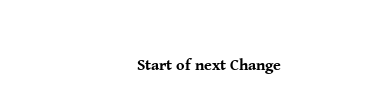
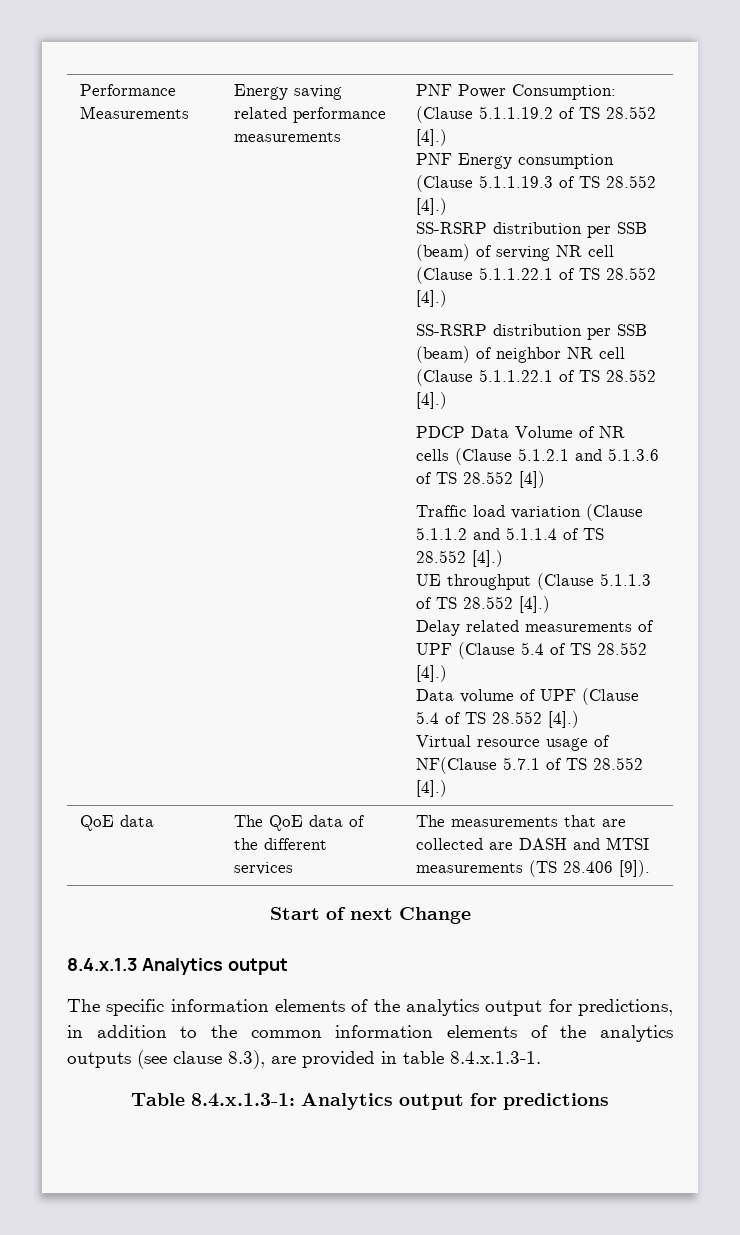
+ Performance Measurements | Energy saving related performance measurements | PNF Power Consumption: (Clause 5.1.1.19.2 of TS 28.552 [4].)
+ PNF Energy consumption (Clause 5.1.1.19.3 of TS 28.552 [4].)
+ SS-RSRP distribution per SSB (beam) of serving NR cell (Clause 5.1.1.22.1 of TS 28.552 [4].)
+ SS-RSRP distribution per SSB (beam) of neighbor NR cell (Clause 5.1.1.22.1 of TS 28.552 [4].)
+ PDCP Data Volume of NR cells (Clause 5.1.2.1 and 5.1.3.6 of TS 28.552 [4])
+ Traffic load variation (Clause 5.1.1.2 and 5.1.1.4 of TS 28.552 [4].)
+ UE throughput (Clause 5.1.1.3 of TS 28.552 [4].)
+ Delay related measurements of UPF (Clause 5.4 of TS 28.552 [4].)
+ Data volume of UPF (Clause 5.4 of TS 28.552 [4].)
+ Virtual resource usage of NF(Clause 5.7.1 of TS 28.552 [4].)
+ QoE data | The QoE data of the different services | The measurements that are collected are DASH and MTSI measurements (TS 28.406 [9]).
  Start of next Change
+ 8.4.x.1.3 Analytics output
+ The specific information elements of the analytics output for predictions, in addition to the common information elements of the analytics outputs (see clause 8.3), are provided in table 8.4.x.1.3-1.
+ Table 8.4.x.1.3-1: Analytics output for predictions

